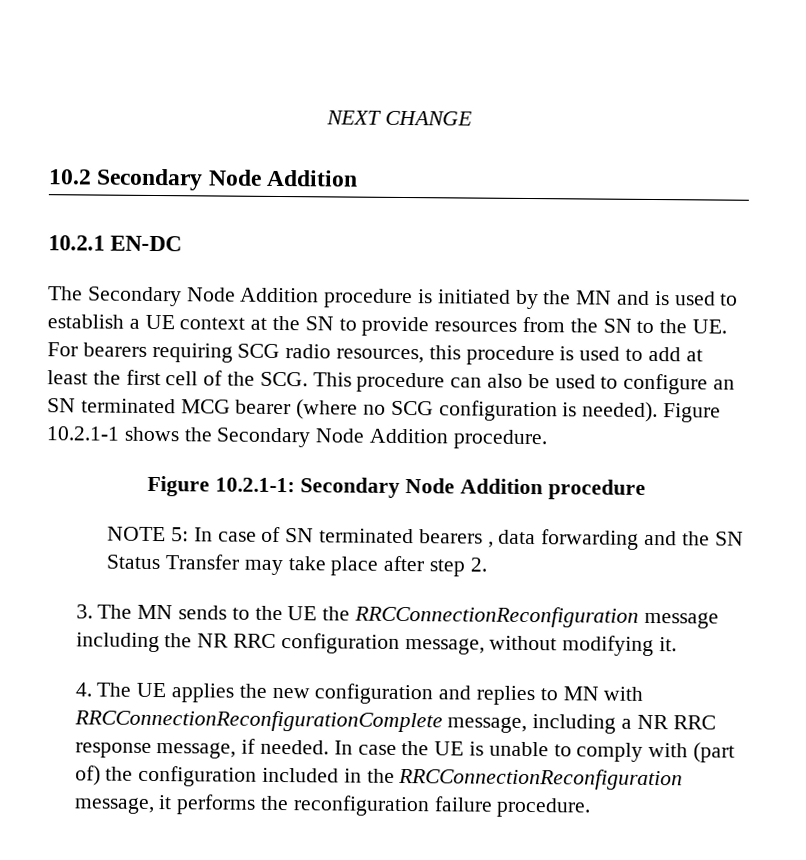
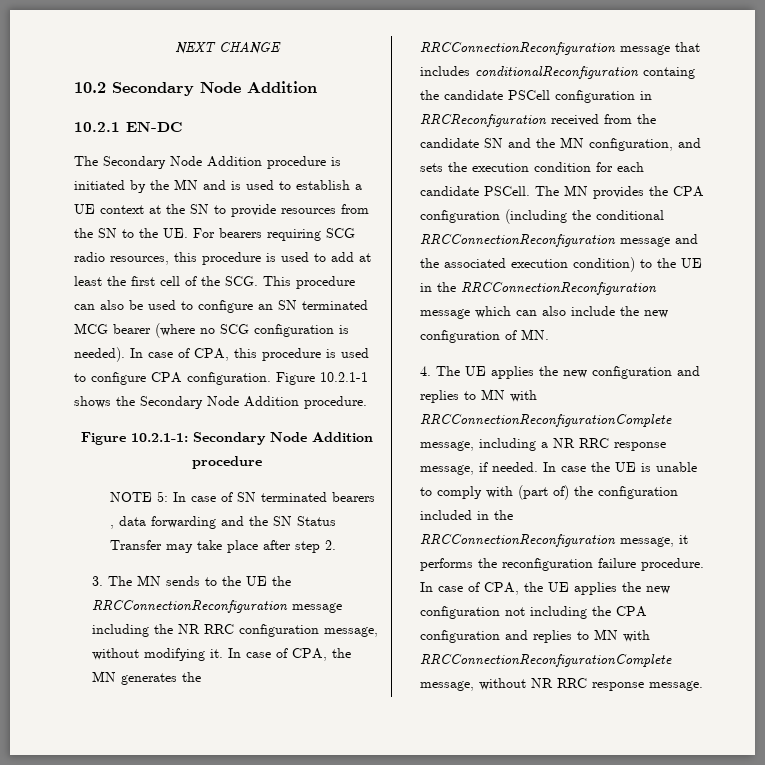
+ In case of CPA, this procedure is used to configure CPA configuration.
+ In case of CPA, the MN generates the RRCConnectionReconfiguration message that includes conditionalReconfiguration containg the candidate PSCell configuration in RRCReconfiguration received from the candidate SN and the MN configuration, and sets the execution condition for each candidate PSCell. The MN provides the CPA configuration (including the conditional RRCConnectionReconfiguration message and the associated execution condition) to the UE in the RRCConnectionReconfiguration message which can also include the new configuration of MN.
+ In case of CPA, the UE applies the new configuration not including the CPA configuration and replies to MN with RRCConnectionReconfigurationComplete message, without NR RRC response message.

